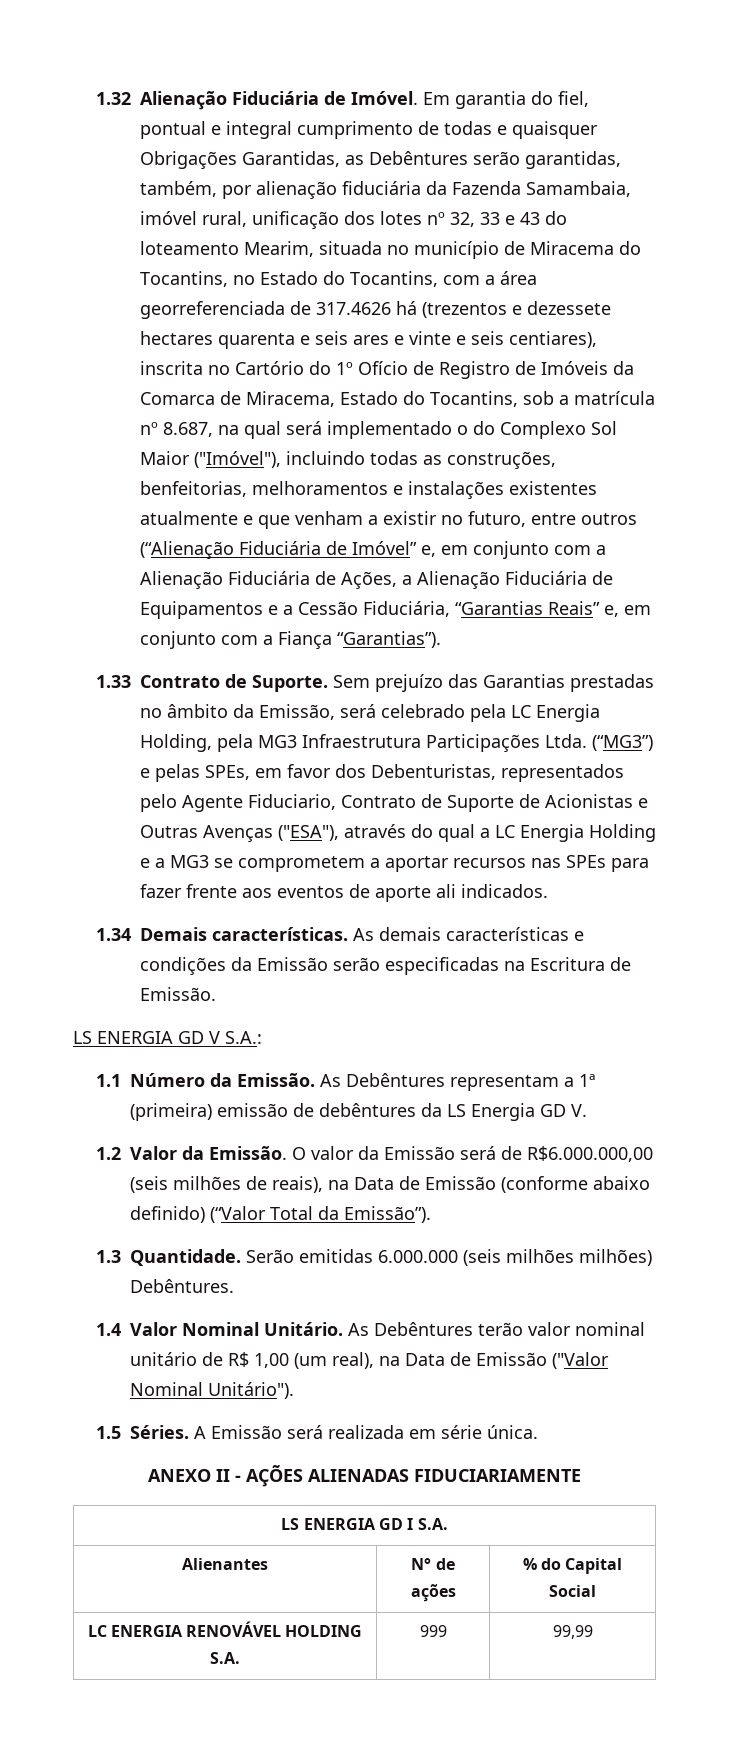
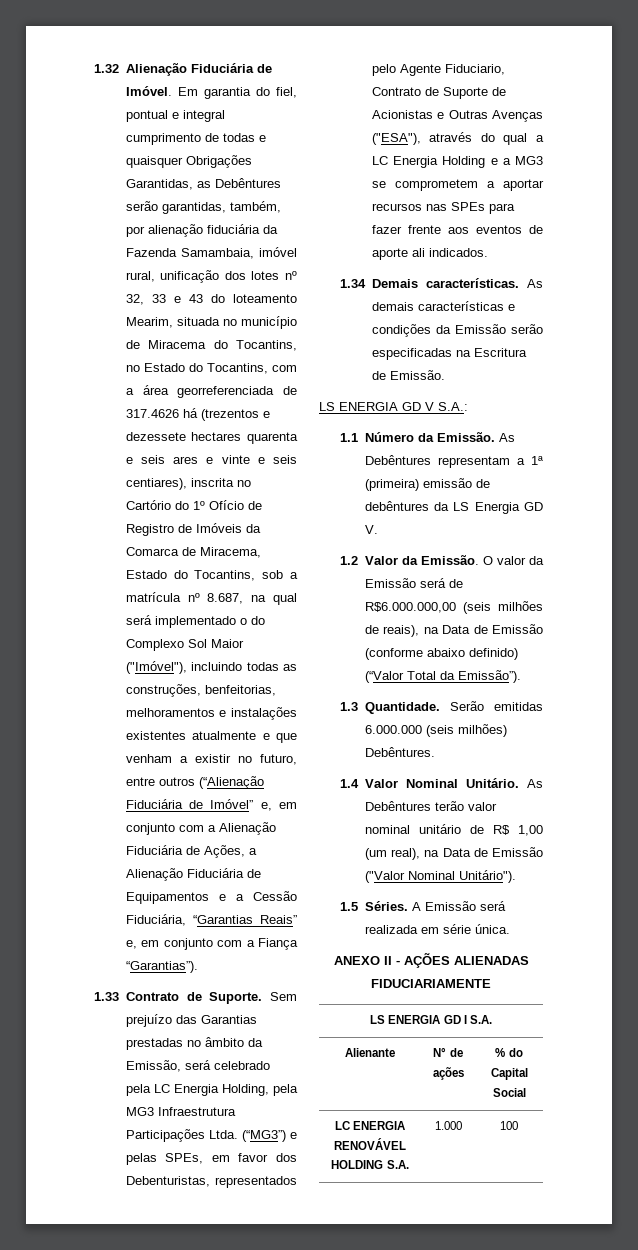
- Serão emitidas 6.000.000 (seis milhões milhões) Debêntures.
+ Serão emitidas 6.000.000 (seis milhões) Debêntures.
- Alienantes | N° de ações | % do Capital Social
+ Alienante | N° de ações | % do Capital Social
- LC ENERGIA RENOVÁVEL HOLDING S.A. | 999 | 99,99
+ LC ENERGIA RENOVÁVEL HOLDING S.A. | 1.000 | 100

